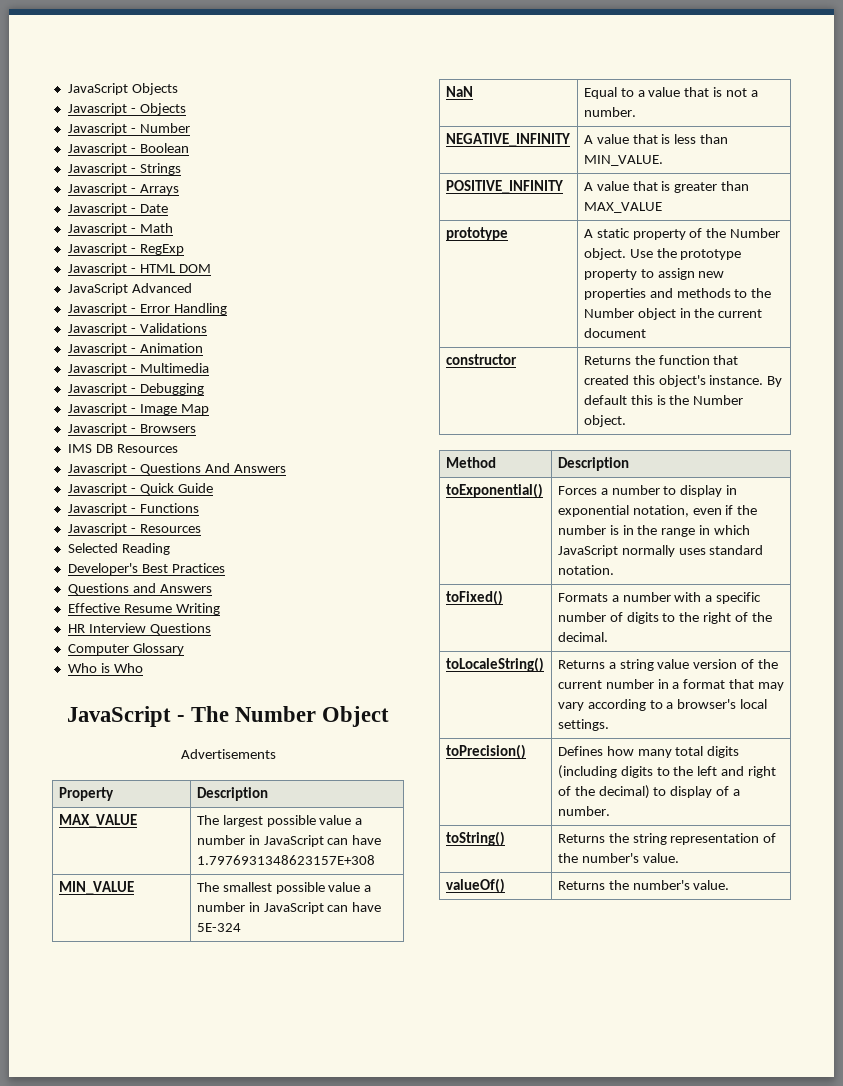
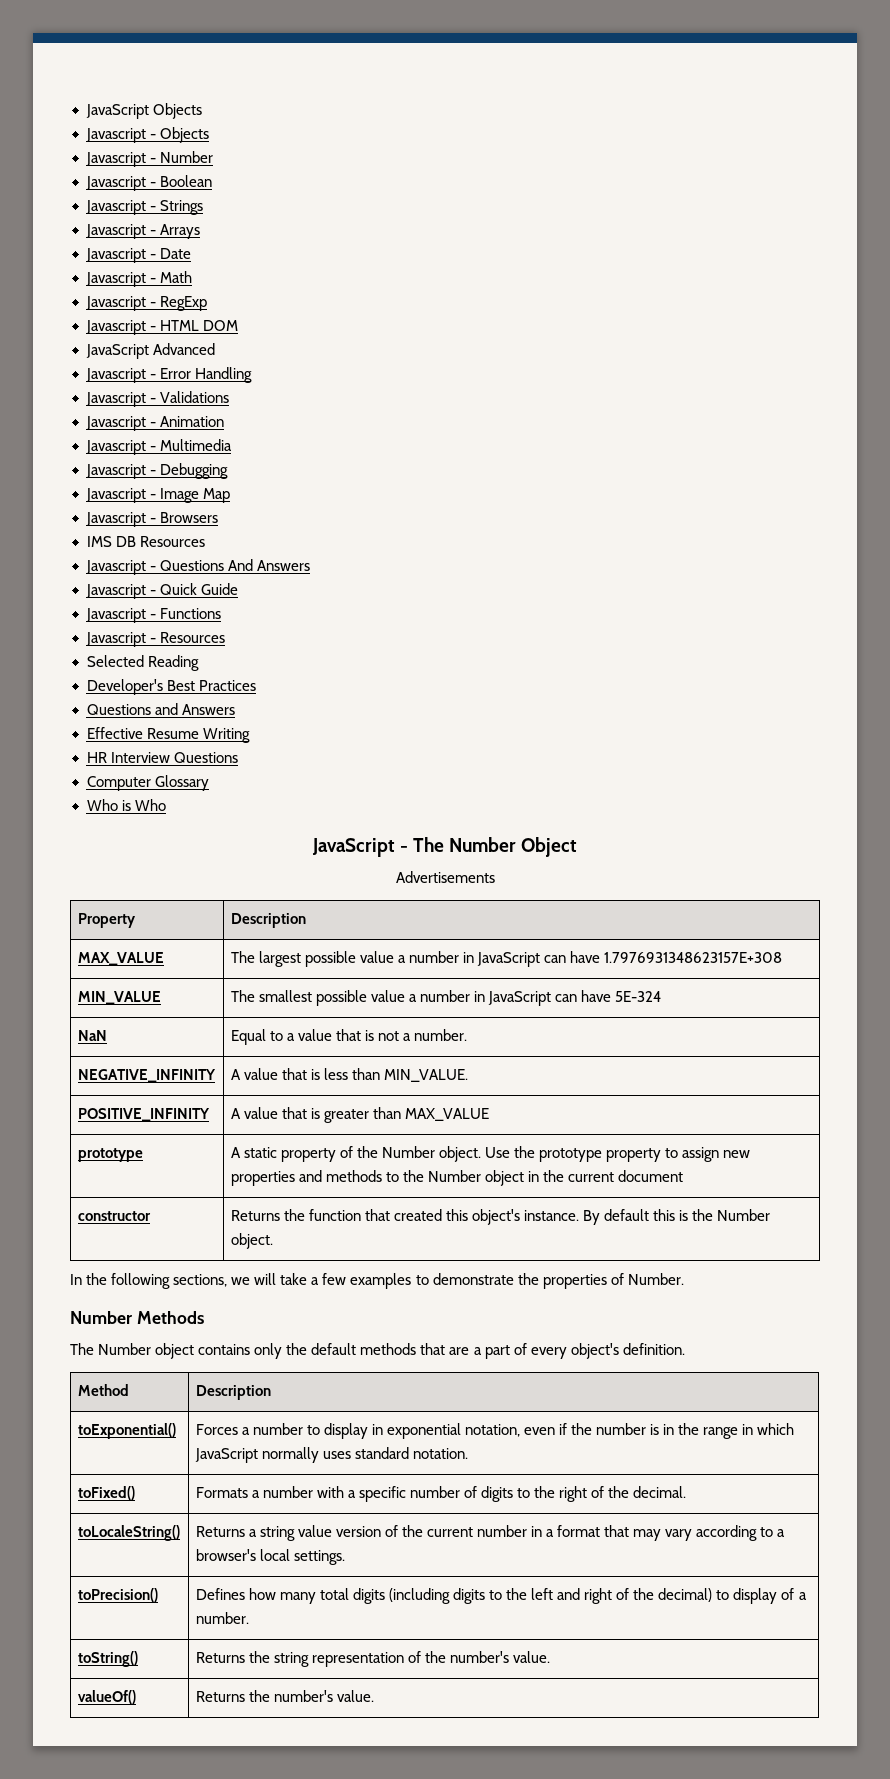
+ In the following sections, we will take a few examples to demonstrate the properties of Number.
+ Number Methods
+ The Number object contains only the default methods that are a part of every object's definition.

